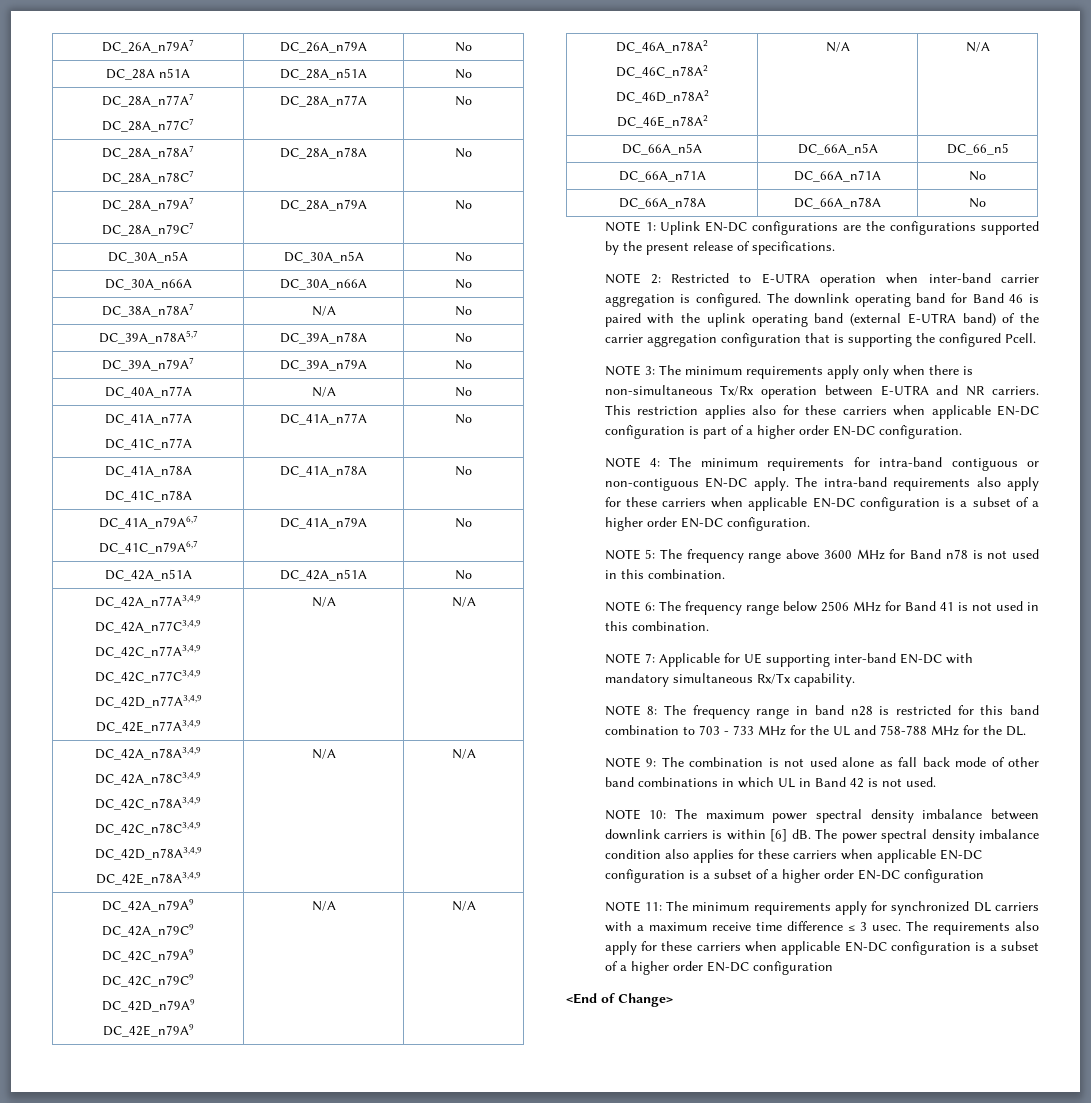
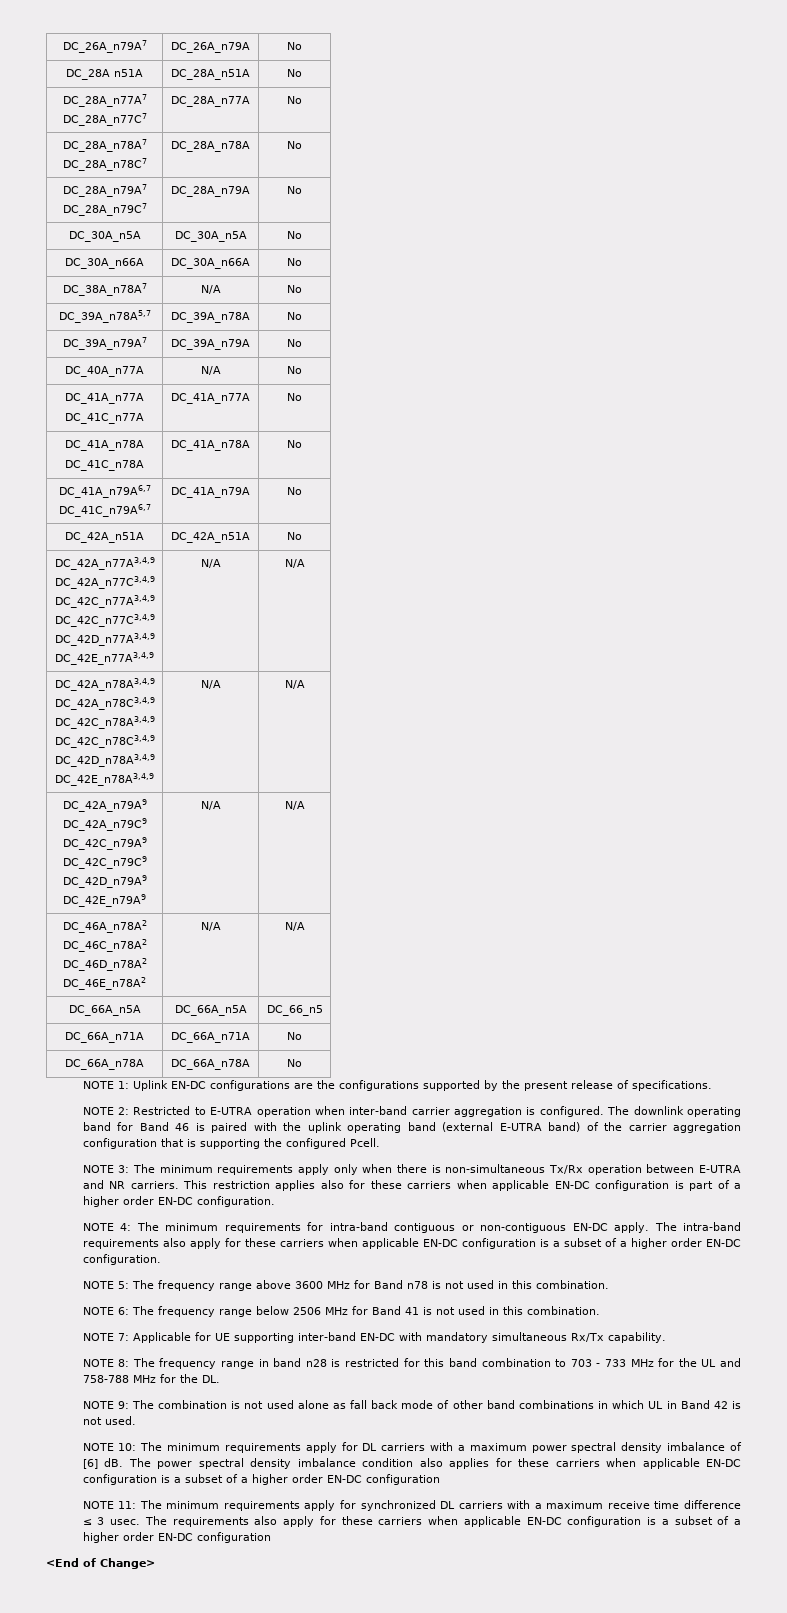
- NOTE 10: The maximum power spectral density imbalance between downlink carriers is within [6] dB.
+ NOTE 10: The minimum requirements apply for DL carriers with a maximum power spectral density imbalance of [6] dB.

